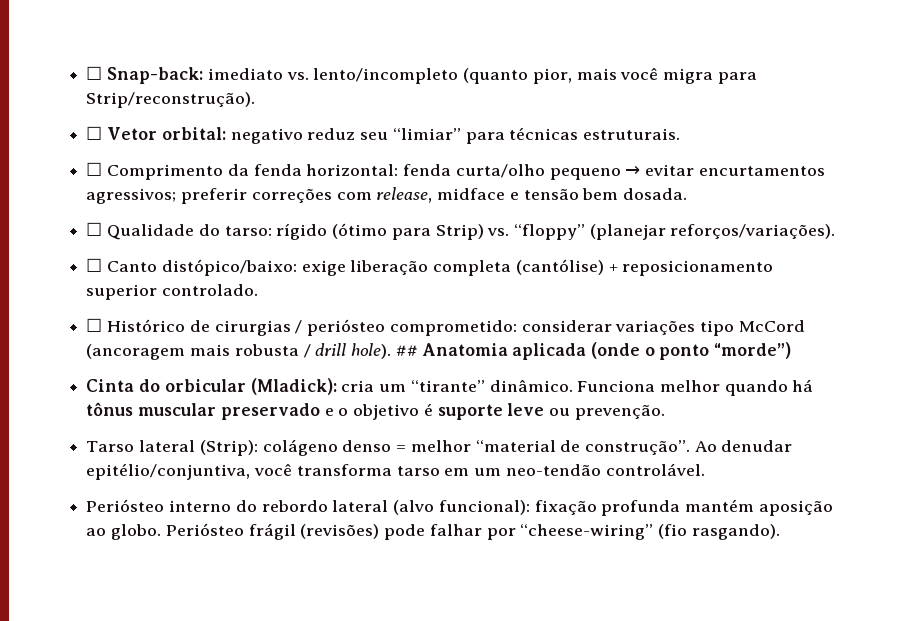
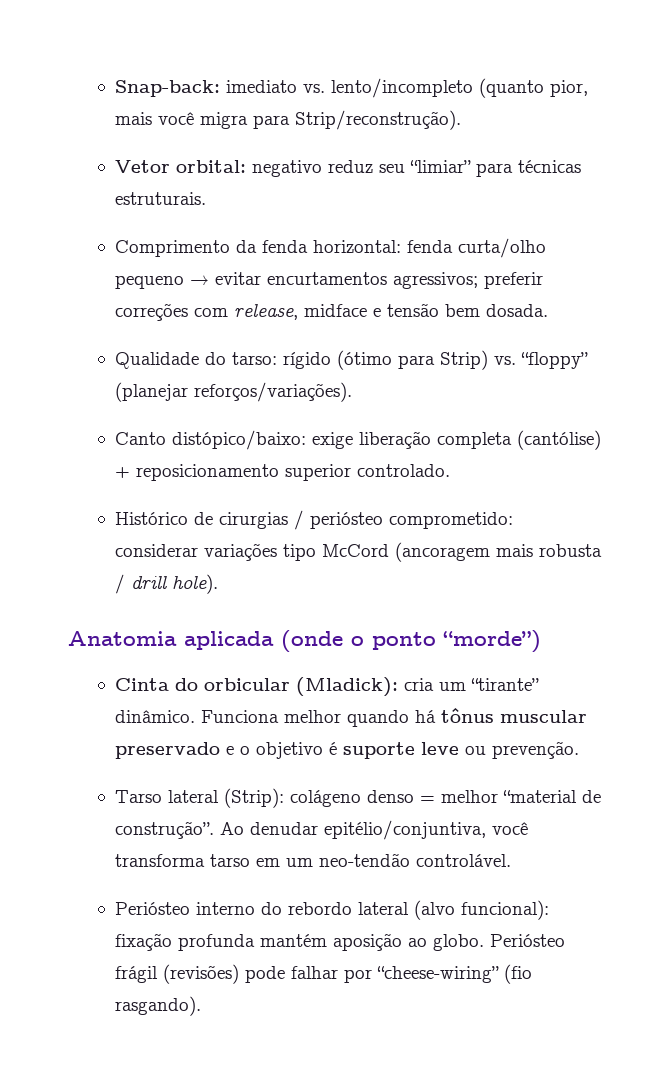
- ☐ Snap-back: imediato vs. lento/incompleto (quanto pior, mais você migra para Strip/reconstrução).
+ Snap-back: imediato vs. lento/incompleto (quanto pior, mais você migra para Strip/reconstrução).
- ☐ Vetor orbital: negativo reduz seu “limiar” para técnicas estruturais.
+ Vetor orbital: negativo reduz seu “limiar” para técnicas estruturais.
- ☐ Comprimento da fenda horizontal: fenda curta/olho pequeno → evitar encurtamentos agressivos; preferir correções com release, midface e tensão bem dosada.
+ Comprimento da fenda horizontal: fenda curta/olho pequeno → evitar encurtamentos agressivos; preferir correções com release, midface e tensão bem dosada.
- ☐ Qualidade do tarso: rígido (ótimo para Strip) vs. “floppy” (planejar reforços/variações).
+ Qualidade do tarso: rígido (ótimo para Strip) vs. “floppy” (planejar reforços/variações).
- ☐ Canto distópico/baixo: exige liberação completa (cantólise) + reposicionamento superior controlado.
+ Canto distópico/baixo: exige liberação completa (cantólise) + reposicionamento superior controlado.
- ☐ Histórico de cirurgias / periósteo comprometido: considerar variações tipo McCord (ancoragem mais robusta / drill hole). ## Anatomia aplicada (onde o ponto “morde”)
+ Histórico de cirurgias / periósteo comprometido: considerar variações tipo McCord (ancoragem mais robusta / drill hole).
+ Anatomia aplicada (onde o ponto “morde”)

